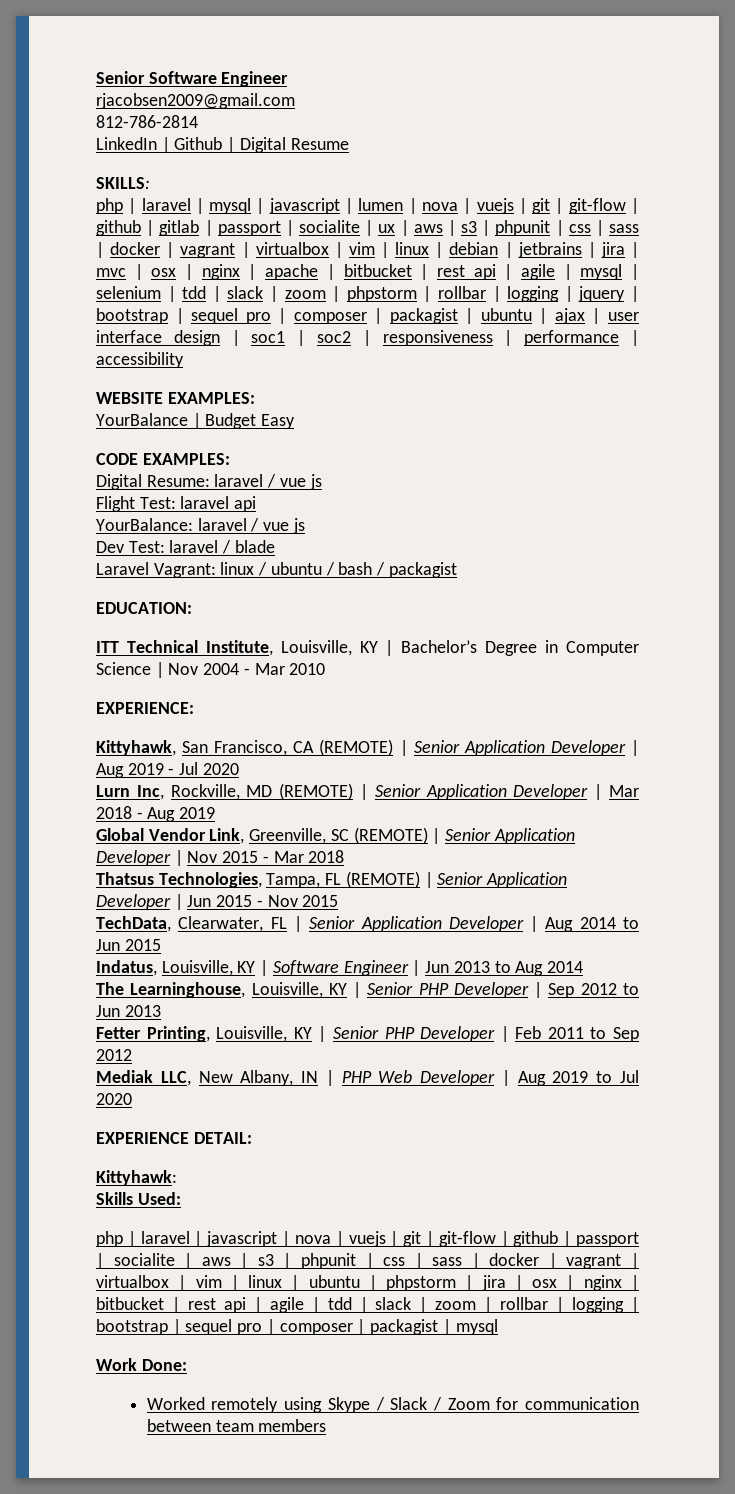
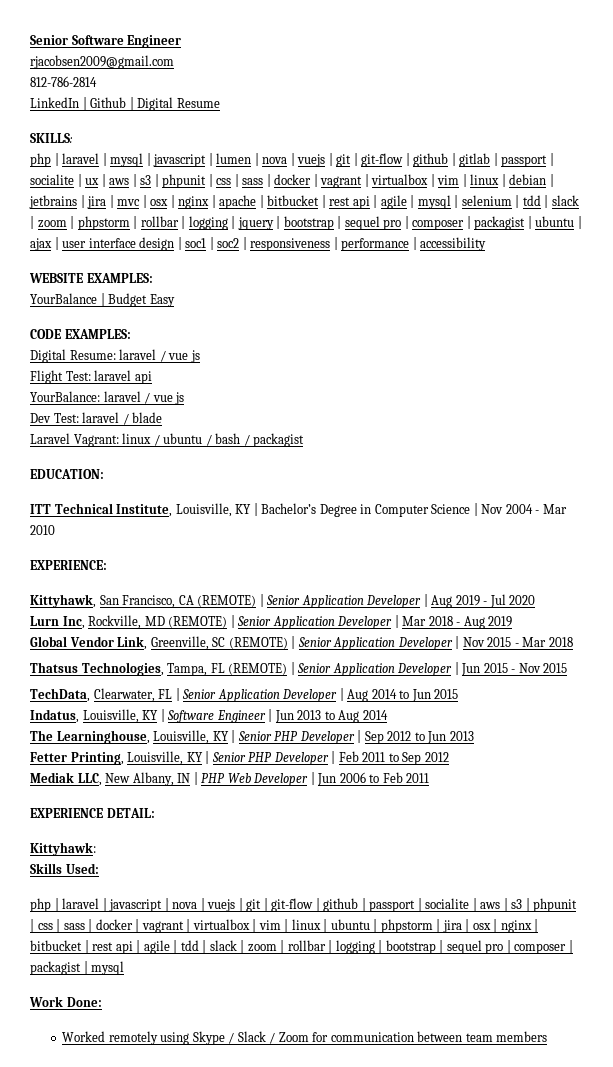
- Mediak LLC, New Albany, IN | PHP Web Developer | Aug 2019 to Jul 2020
+ Mediak LLC, New Albany, IN | PHP Web Developer | Jun 2006 to Feb 2011

